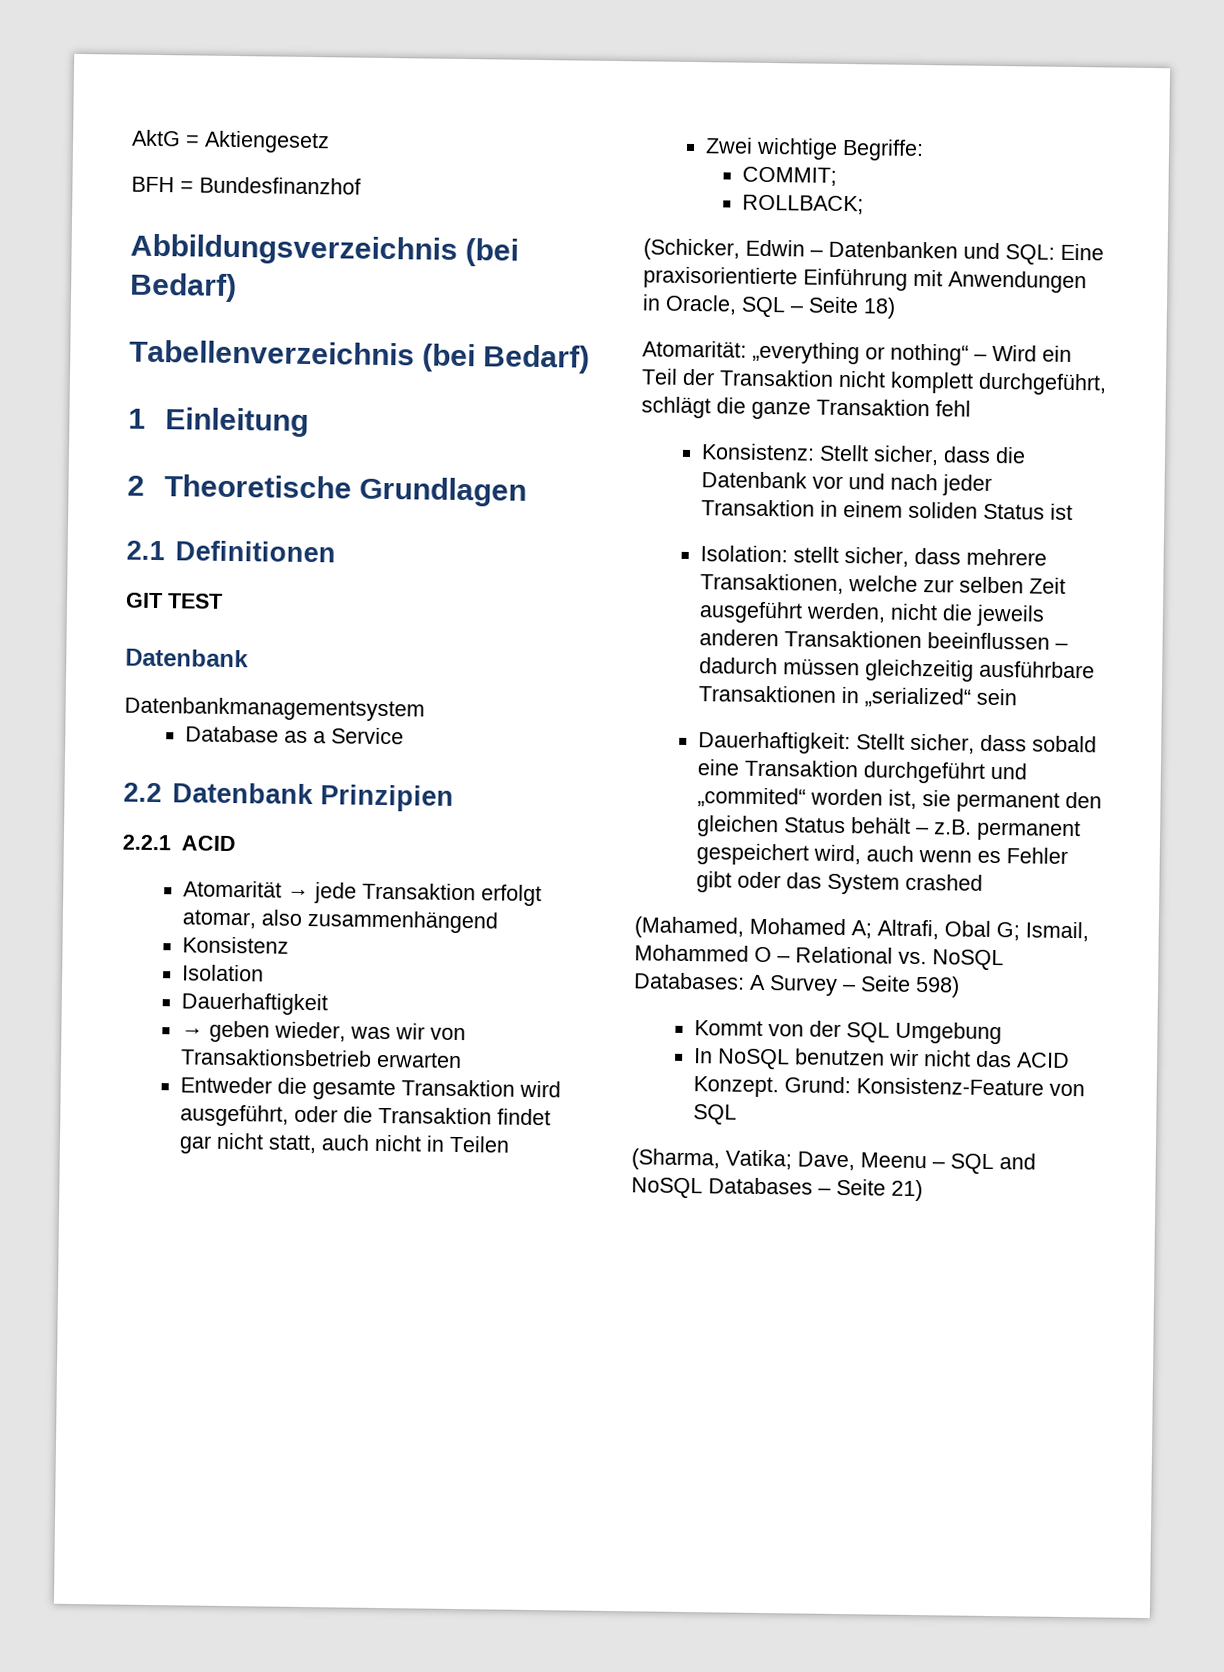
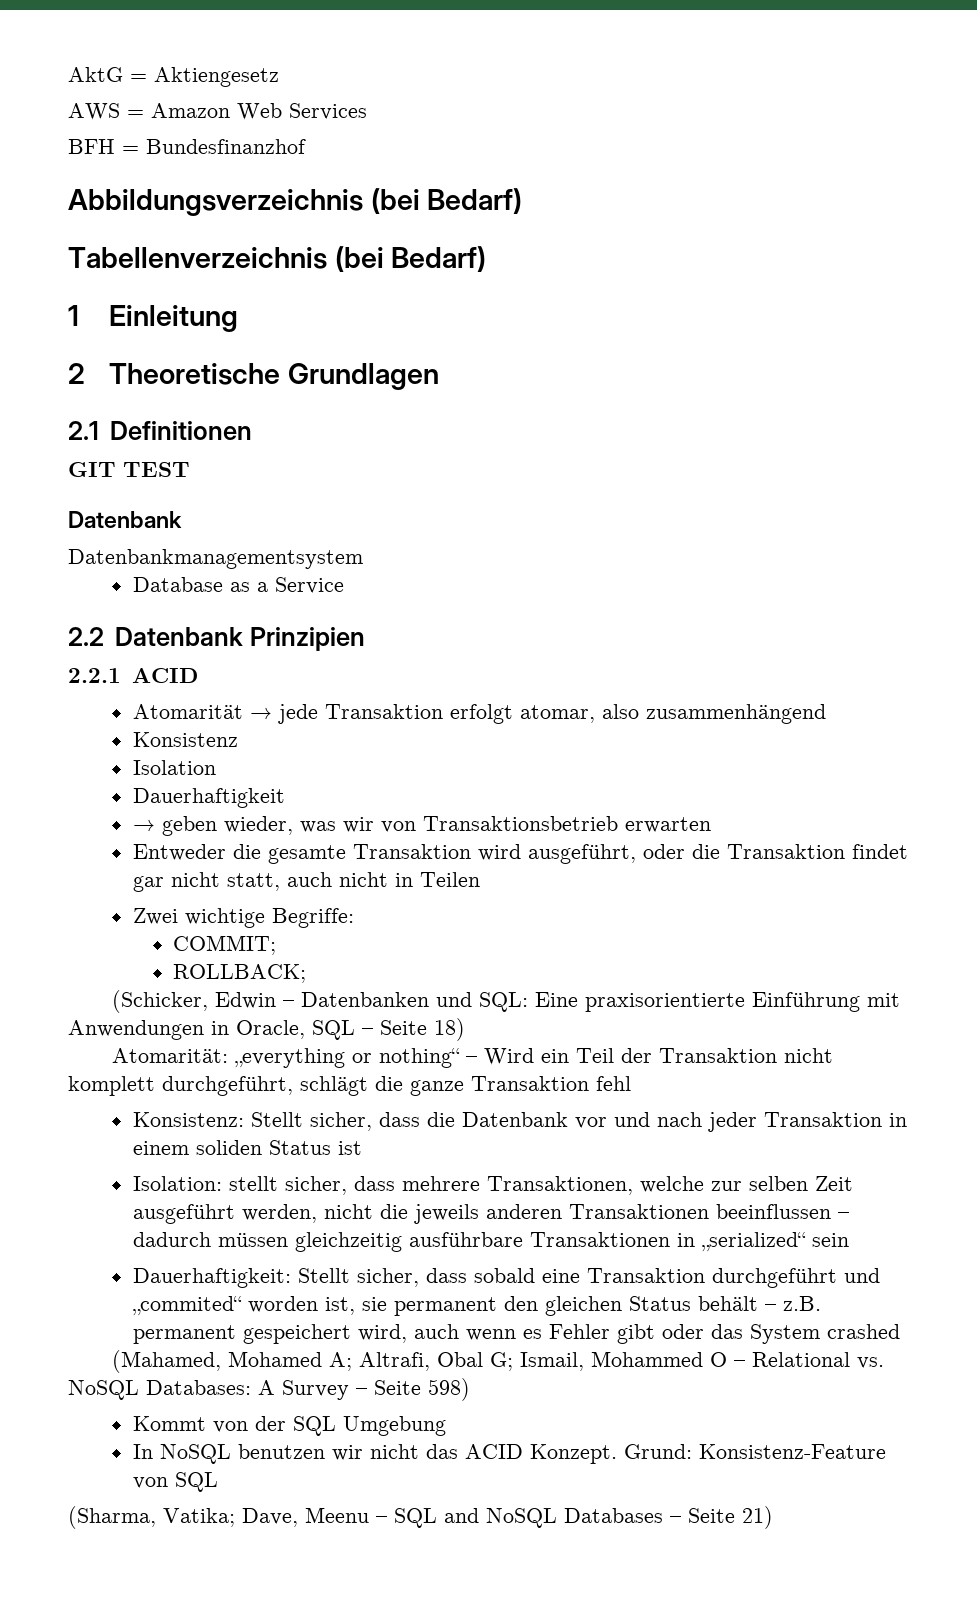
+ AWS = Amazon Web Services

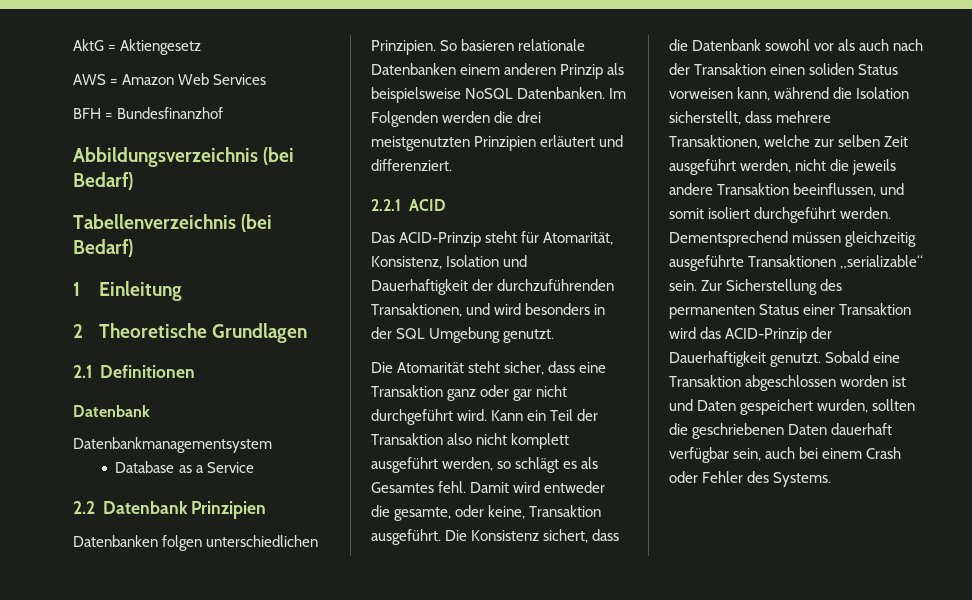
- GIT TEST
+ Datenbanken folgen unterschiedlichen Prinzipien. So basieren relationale Datenbanken einem anderen Prinzip als beispielsweise NoSQL Datenbanken. Im Folgenden werden die drei meistgenutzten Prinzipien erläutert und differenziert.
  2.2.1 ACID
- Atomarität → jede Transaktion erfolgt atomar, also zusammenhängend
- Konsistenz
- Isolation
- Dauerhaftigkeit
- → geben wieder, was wir von Transaktionsbetrieb erwarten
- Entweder die gesamte Transaktion wird ausgeführt, oder die Transaktion findet gar nicht statt, auch nicht in Teilen
- Zwei wichtige Begriffe:
- COMMIT;
- ROLLBACK;
- (Schicker, Edwin – Datenbanken und SQL: Eine praxisorientierte Einführung mit Anwendungen in Oracle, SQL – Seite 18)
- Atomarität: „everything or nothing“ – Wird ein Teil der Transaktion nicht komplett durchgeführt, schlägt die ganze Transaktion fehl
- Konsistenz: Stellt sicher, dass die Datenbank vor und nach jeder Transaktion in einem soliden Status ist
- Isolation: stellt sicher, dass mehrere Transaktionen, welche zur selben Zeit ausgeführt werden, nicht die jeweils anderen Transaktionen beeinflussen – dadurch müssen gleichzeitig ausführbare Transaktionen in „serialized“ sein
- Dauerhaftigkeit: Stellt sicher, dass sobald eine Transaktion durchgeführt und „commited“ worden ist, sie permanent den gleichen Status behält – z.B. permanent gespeichert wird, auch wenn es Fehler gibt oder das System crashed
- (Mahamed, Mohamed A; Altrafi, Obal G; Ismail, Mohammed O – Relational vs. NoSQL Databases: A Survey – Seite 598)
- Kommt von der SQL Umgebung
- In NoSQL benutzen wir nicht das ACID Konzept. Grund: Konsistenz-Feature von SQL
- (Sharma, Vatika; Dave, Meenu – SQL and NoSQL Databases – Seite 21)
+ Das ACID-Prinzip steht für Atomarität, Konsistenz, Isolation und Dauerhaftigkeit der durchzuführenden Transaktionen, und wird besonders in der SQL Umgebung genutzt.
+ Die Atomarität steht sicher, dass eine Transaktion ganz oder gar nicht durchgeführt wird. Kann ein Teil der Transaktion also nicht komplett ausgeführt werden, so schlägt es als Gesamtes fehl. Damit wird entweder die gesamte, oder keine, Transaktion ausgeführt. Die Konsistenz sichert, dass die Datenbank sowohl vor als auch nach der Transaktion einen soliden Status vorweisen kann, während die Isolation sicherstellt, dass mehrere Transaktionen, welche zur selben Zeit ausgeführt werden, nicht die jeweils andere Transaktion beeinflussen, und somit isoliert durchgeführt werden. Dementsprechend müssen gleichzeitig ausgeführte Transaktionen „serializable“ sein. Zur Sicherstellung des permanenten Status einer Transaktion wird das ACID-Prinzip der Dauerhaftigkeit genutzt. Sobald eine Transaktion abgeschlossen worden ist und Daten gespeichert wurden, sollten die geschriebenen Daten dauerhaft verfügbar sein, auch bei einem Crash oder Fehler des Systems.

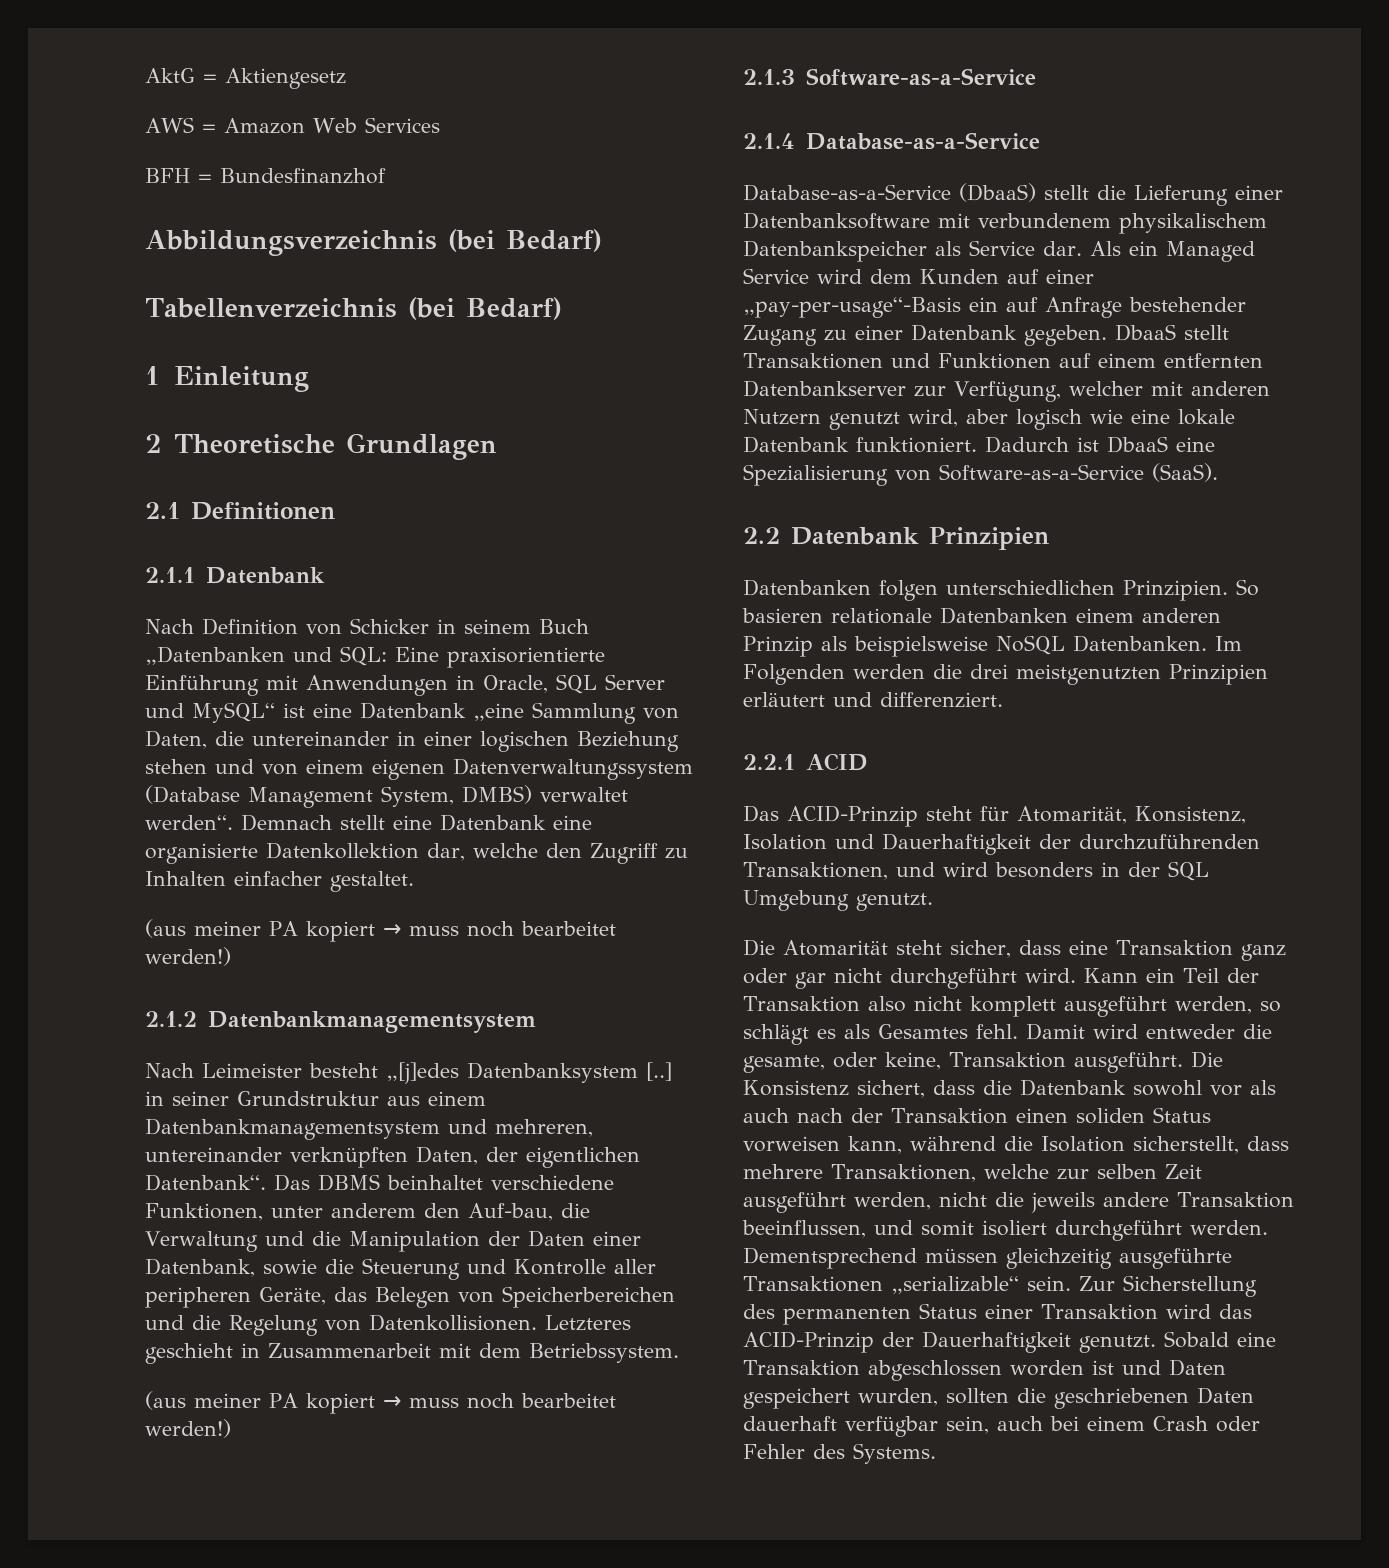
  2.1 Definitionen
- Datenbank
+ 2.1.1 Datenbank
- Datenbankmanagementsystem
- Database as a Service
+ Nach Definition von Schicker in seinem Buch „Datenbanken und SQL: Eine praxisorientierte Einführung mit Anwendungen in Oracle, SQL Server und MySQL“ ist eine Datenbank „eine Sammlung von Daten, die untereinander in einer logischen Beziehung stehen und von einem eigenen Datenverwaltungssystem (Database Management System, DMBS) verwaltet werden“. Demnach stellt eine Datenbank eine organisierte Datenkollektion dar, welche den Zugriff zu Inhalten einfacher gestaltet.
+ (aus meiner PA kopiert → muss noch bearbeitet werden!)
+ 2.1.2 Datenbankmanagementsystem
+ Nach Leimeister besteht „[j]edes Datenbanksystem [..] in seiner Grundstruktur aus einem Datenbankmanagementsystem und mehreren, untereinander verknüpften Daten, der eigentlichen Datenbank“. Das DBMS beinhaltet verschiedene Funktionen, unter anderem den Auf-bau, die Verwaltung und die Manipulation der Daten einer Datenbank, sowie die Steuerung und Kontrolle aller peripheren Geräte, das Belegen von Speicherbereichen und die Regelung von Datenkollisionen. Letzteres geschieht in Zusammenarbeit mit dem Betriebssystem.
+ (aus meiner PA kopiert → muss noch bearbeitet werden!)
+ 2.1.3 Software-as-a-Service
+ 2.1.4 Database-as-a-Service
+ Database-as-a-Service (DbaaS) stellt die Lieferung einer Datenbanksoftware mit verbundenem physikalischem Datenbankspeicher als Service dar. Als ein Managed Service wird dem Kunden auf einer „pay-per-usage“-Basis ein auf Anfrage bestehender Zugang zu einer Datenbank gegeben. DbaaS stellt Transaktionen und Funktionen auf einem entfernten Datenbankserver zur Verfügung, welcher mit anderen Nutzern genutzt wird, aber logisch wie eine lokale Datenbank funktioniert. Dadurch ist DbaaS eine Spezialisierung von Software-as-a-Service (SaaS).

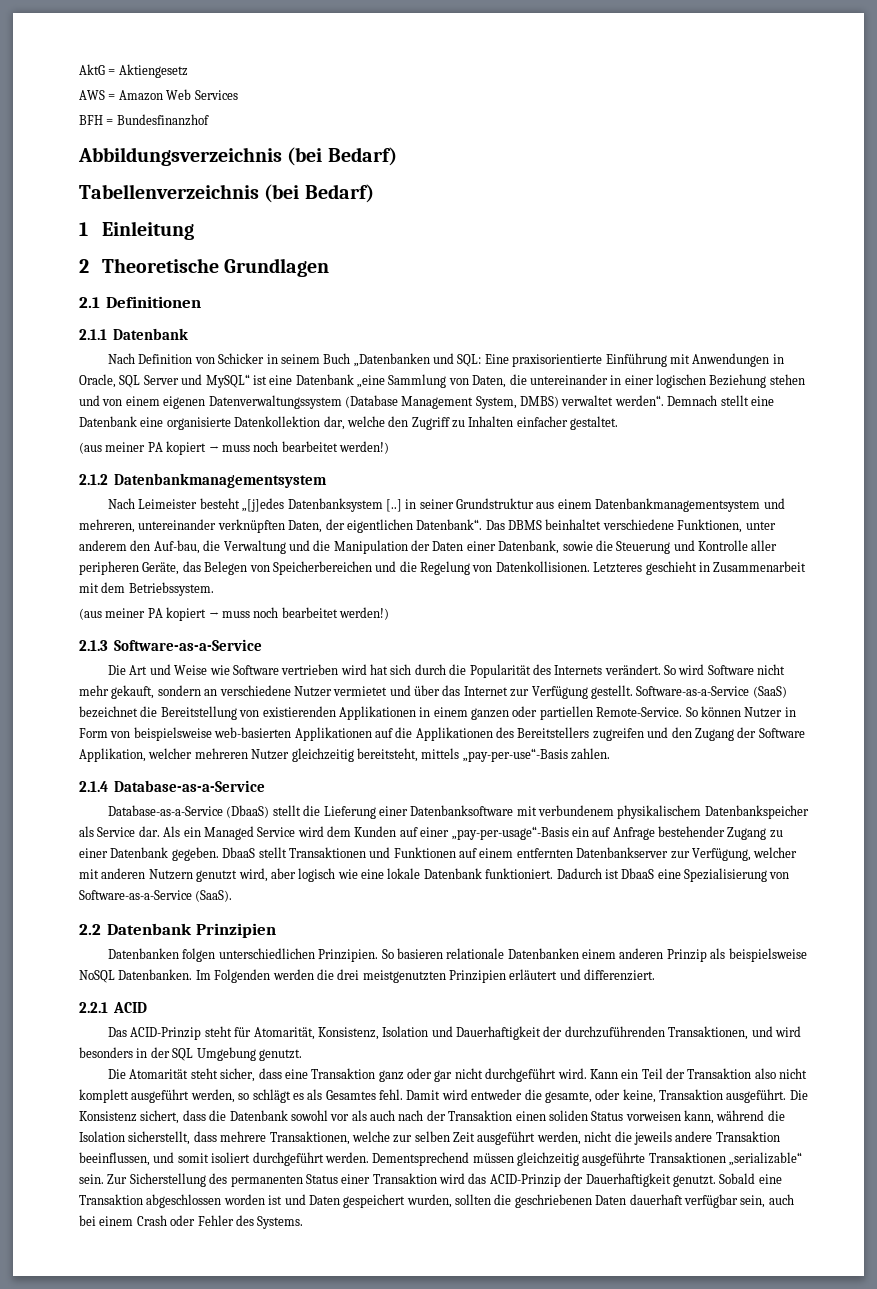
+ Die Art und Weise wie Software vertrieben wird hat sich durch die Popularität des Internets verändert. So wird Software nicht mehr gekauft, sondern an verschiedene Nutzer vermietet und über das Internet zur Verfügung gestellt. Software-as-a-Service (SaaS) bezeichnet die Bereitstellung von existierenden Applikationen in einem ganzen oder partiellen Remote-Service. So können Nutzer in Form von beispielsweise web-basierten Applikationen auf die Applikationen des Bereitstellers zugreifen und den Zugang der Software Applikation, welcher mehreren Nutzer gleichzeitig bereitsteht, mittels „pay-per-use“-Basis zahlen.

